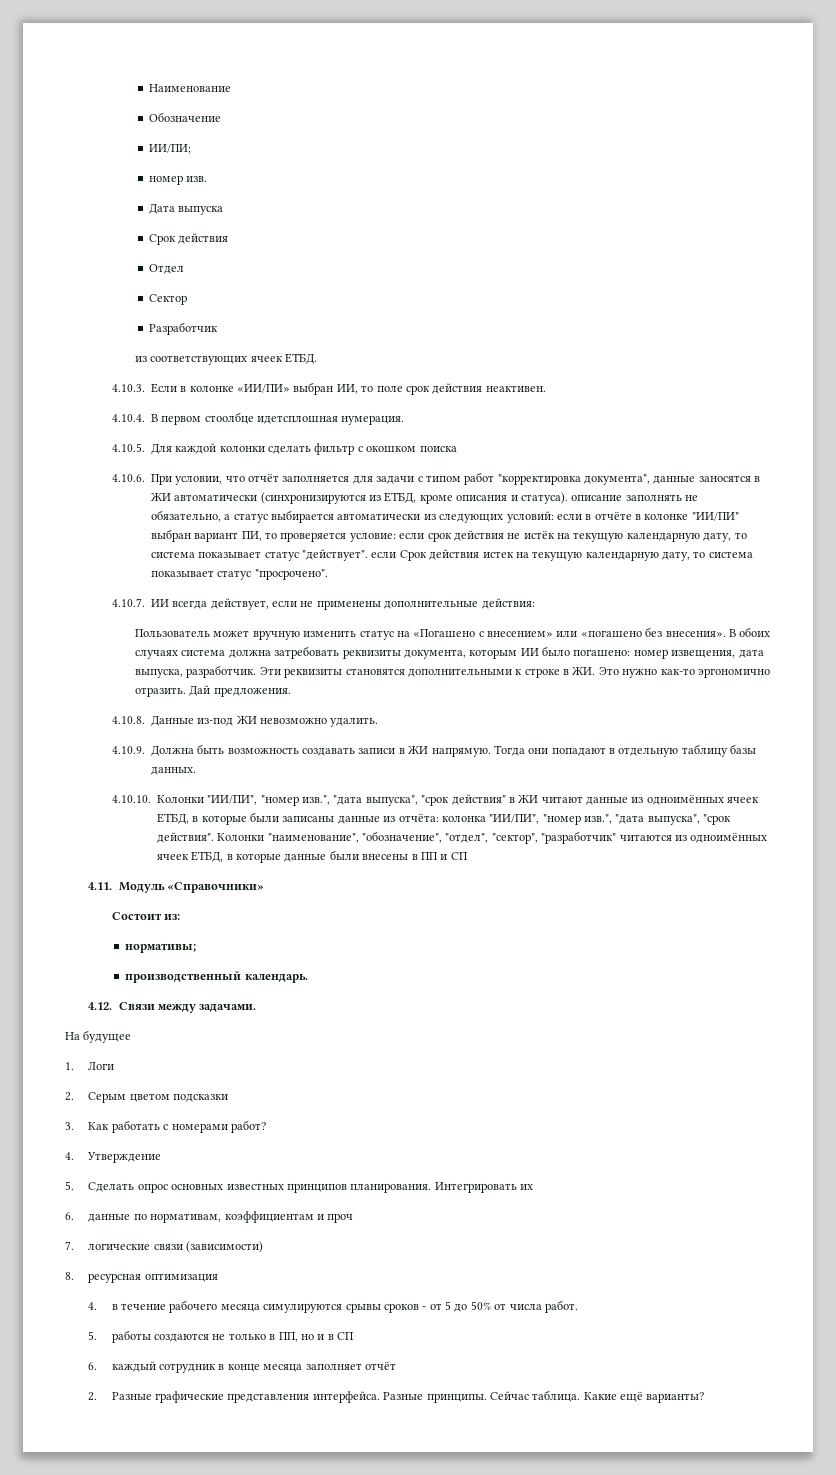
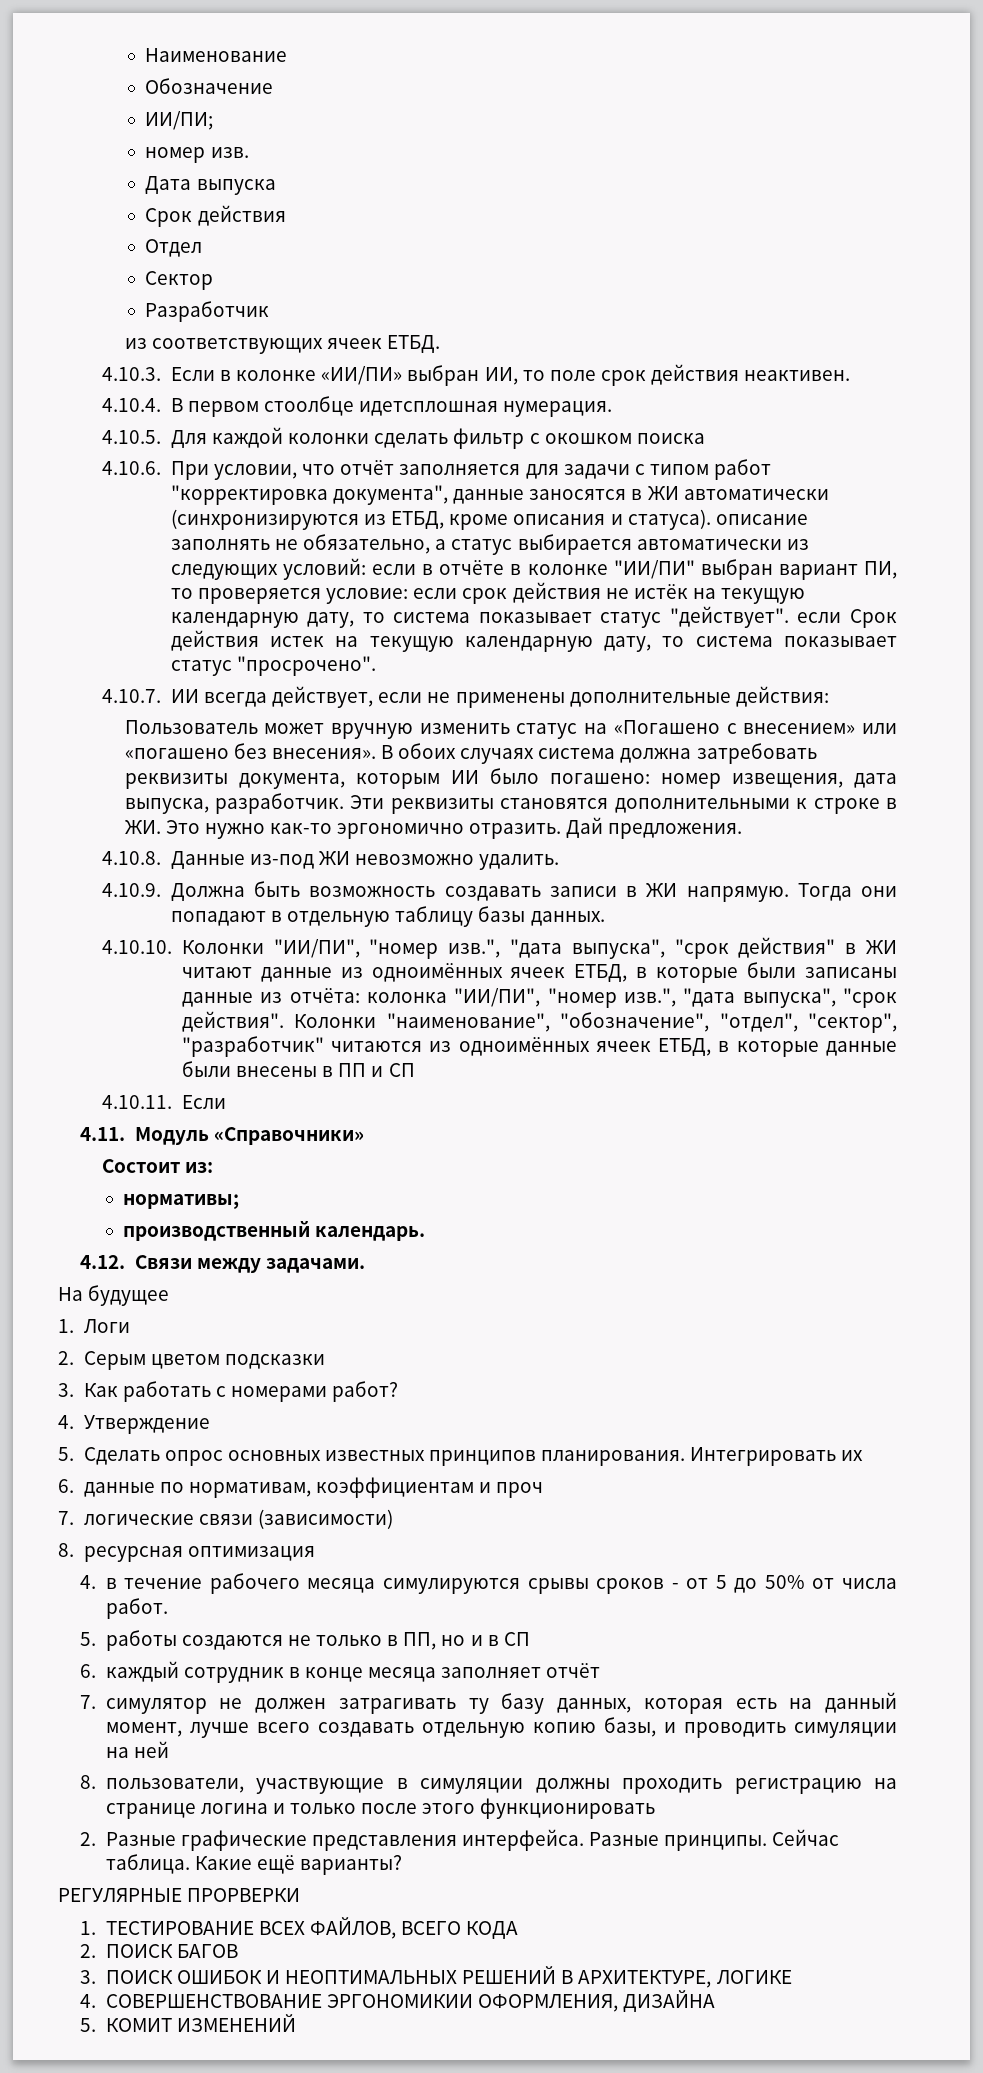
+ 4.10.11. Если
+ 7. симулятор не должен затрагивать ту базу данных, которая есть на данный момент, лучше всего создавать отдельную копию базы, и проводить симуляции на ней
+ 8. пользователи, участвующие в симуляции должны проходить регистрацию на странице логина и только после этого функционировать
+ РЕГУЛЯРНЫЕ ПРОРВЕРКИ
+ 1. ТЕСТИРОВАНИЕ ВСЕХ ФАЙЛОВ, ВСЕГО КОДА
+ 2. ПОИСК БАГОВ
+ 3. ПОИСК ОШИБОК И НЕОПТИМАЛЬНЫХ РЕШЕНИЙ В АРХИТЕКТУРЕ, ЛОГИКЕ
+ 4. СОВЕРШЕНСТВОВАНИЕ ЭРГОНОМИКИИ ОФОРМЛЕНИЯ, ДИЗАЙНА
+ 5. КОМИТ ИЗМЕНЕНИЙ

